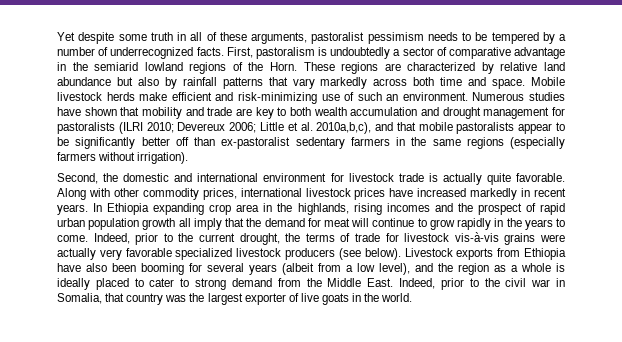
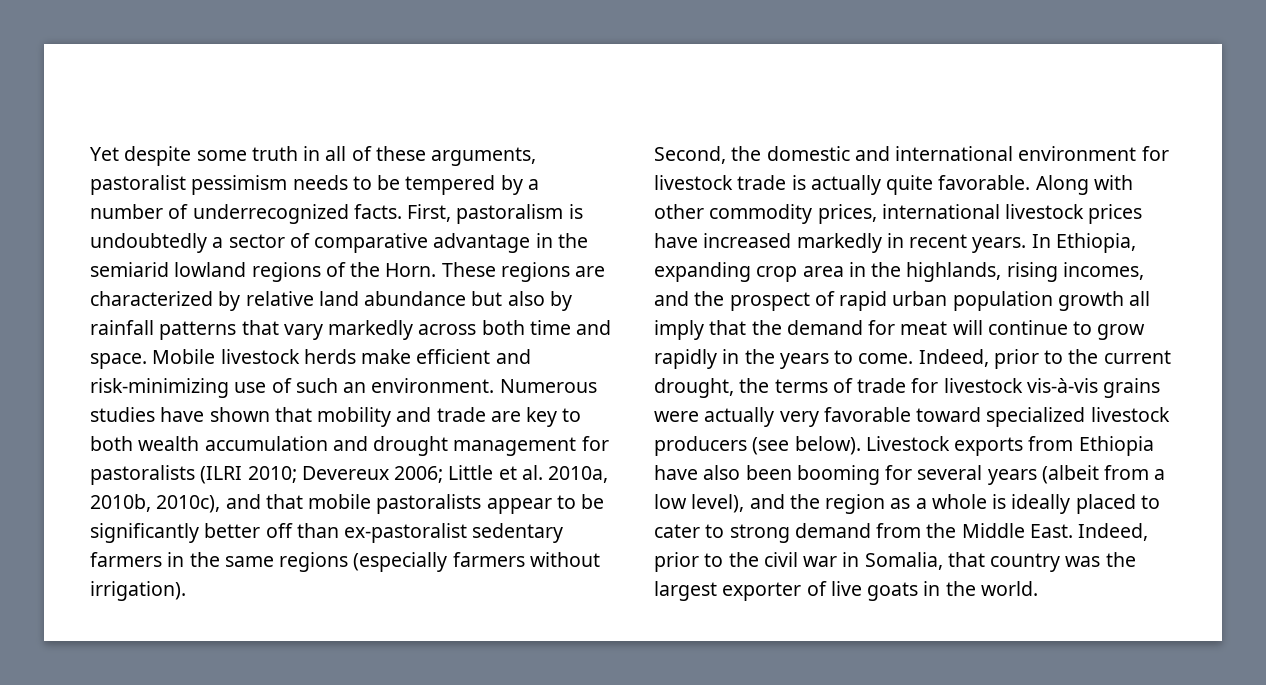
- Numerous studies have shown that mobility and trade are key to both wealth accumulation and drought management for pastoralists (ILRI 2010; Devereux 2006; Little et al. 2010a,b,c), and that mobile pastoralists appear to be significantly better off than ex-pastoralist sedentary farmers in the same regions (especially farmers without irrigation).
+ Numerous studies have shown that mobility and trade are key to both wealth accumulation and drought management for pastoralists (ILRI 2010; Devereux 2006; Little et al. 2010a, 2010b, 2010c), and that mobile pastoralists appear to be significantly better off than ex-pastoralist sedentary farmers in the same regions (especially farmers without irrigation).
- In Ethiopia expanding crop area in the highlands, rising incomes and the prospect of rapid urban population growth all imply that the demand for meat will continue to grow rapidly in the years to come.
+ In Ethiopia, expanding crop area in the highlands, rising incomes, and the prospect of rapid urban population growth all imply that the demand for meat will continue to grow rapidly in the years to come.
- Indeed, prior to the current drought, the terms of trade for livestock vis-à-vis grains were actually very favorable specialized livestock producers (see below).
+ Indeed, prior to the current drought, the terms of trade for livestock vis-à-vis grains were actually very favorable toward specialized livestock producers (see below).

